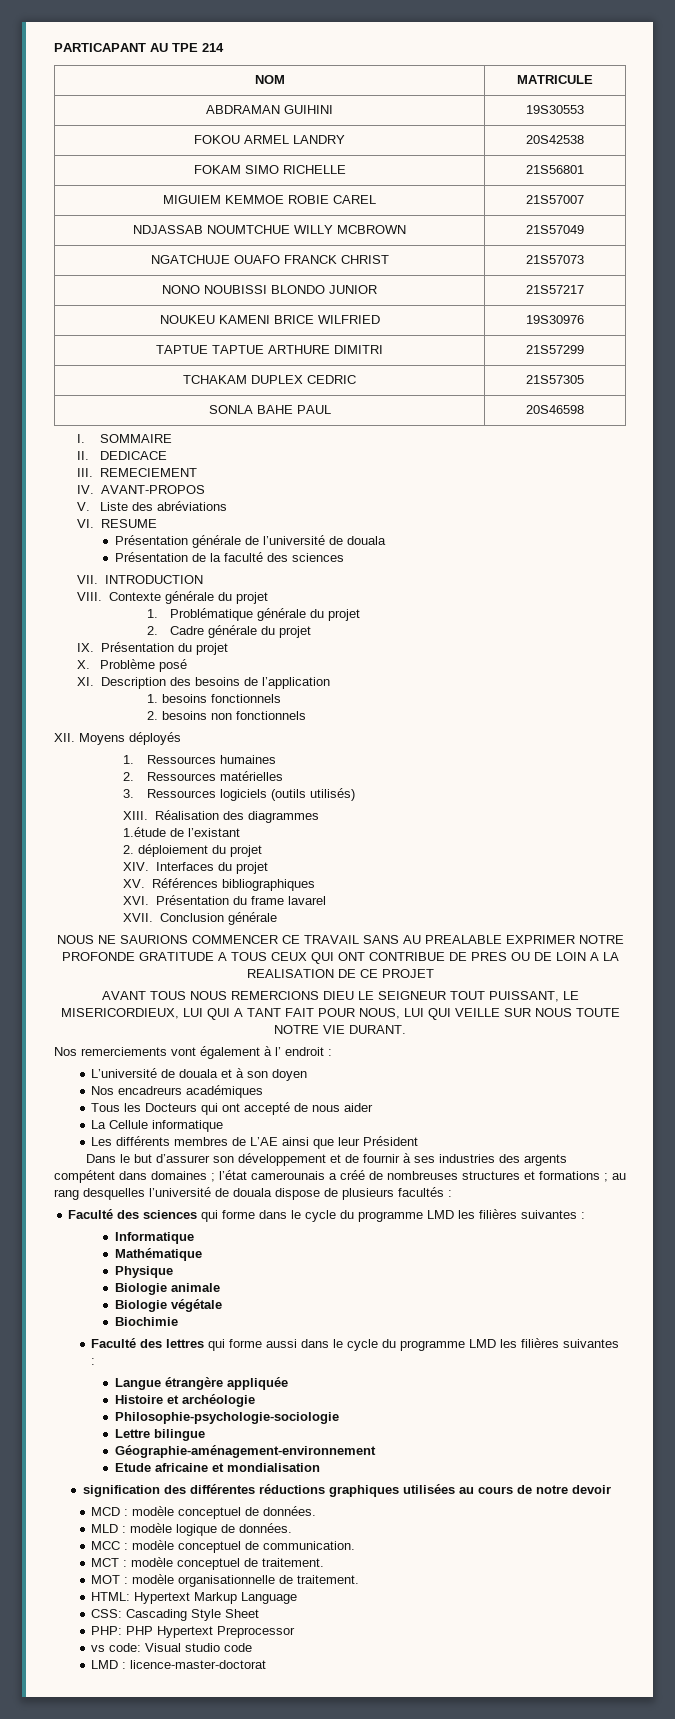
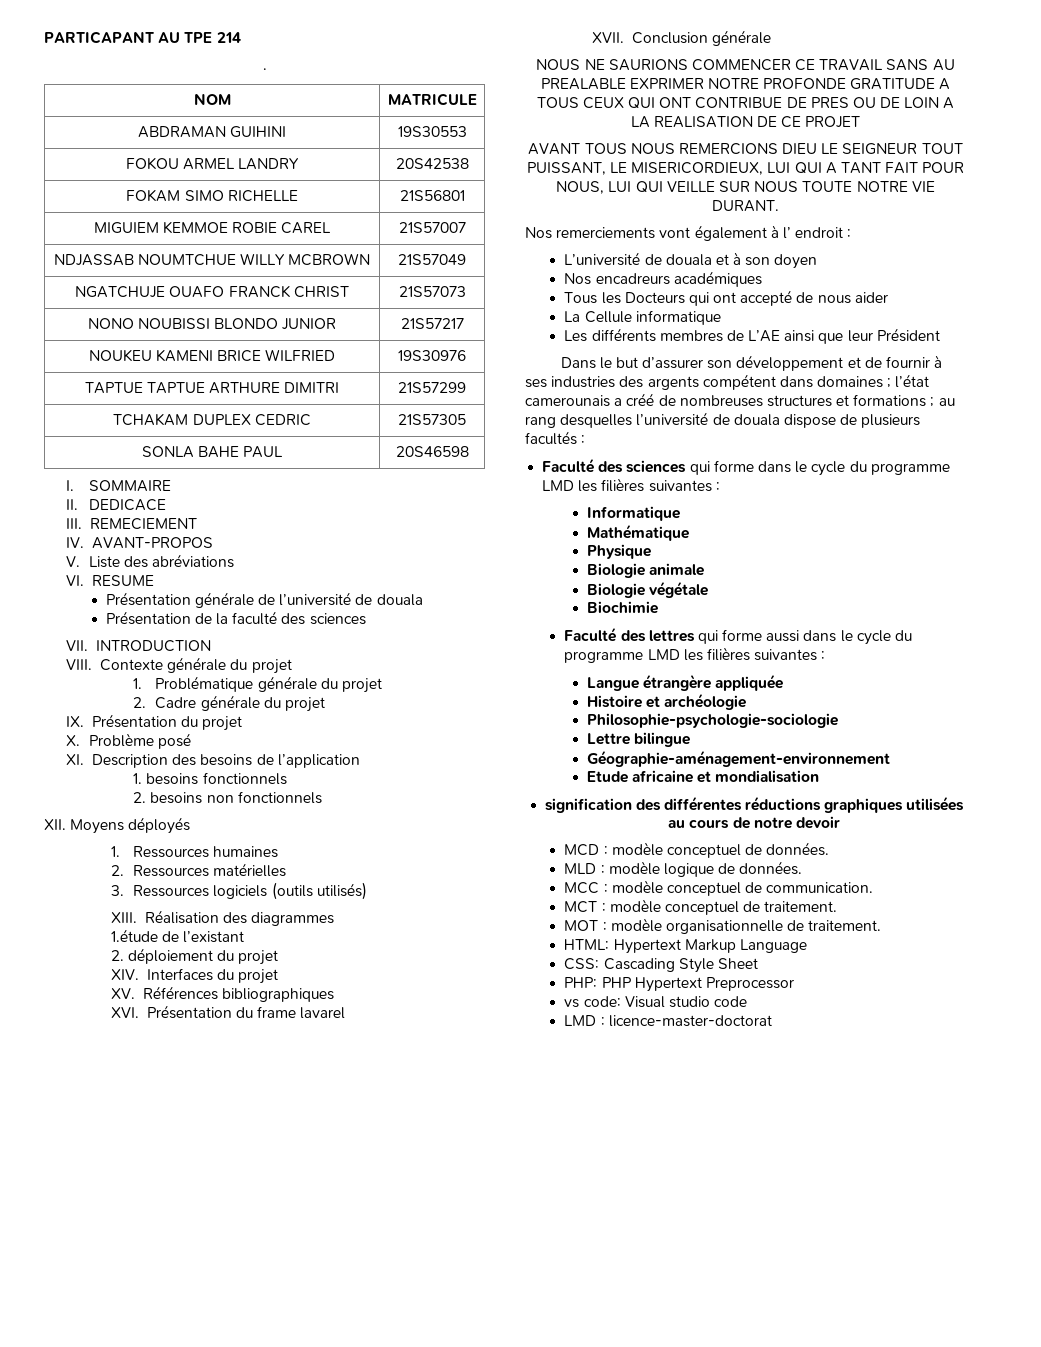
+ .

